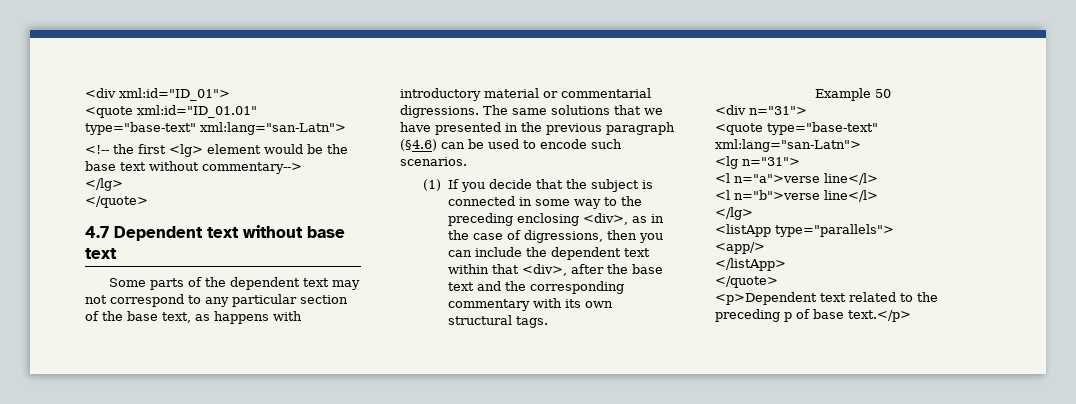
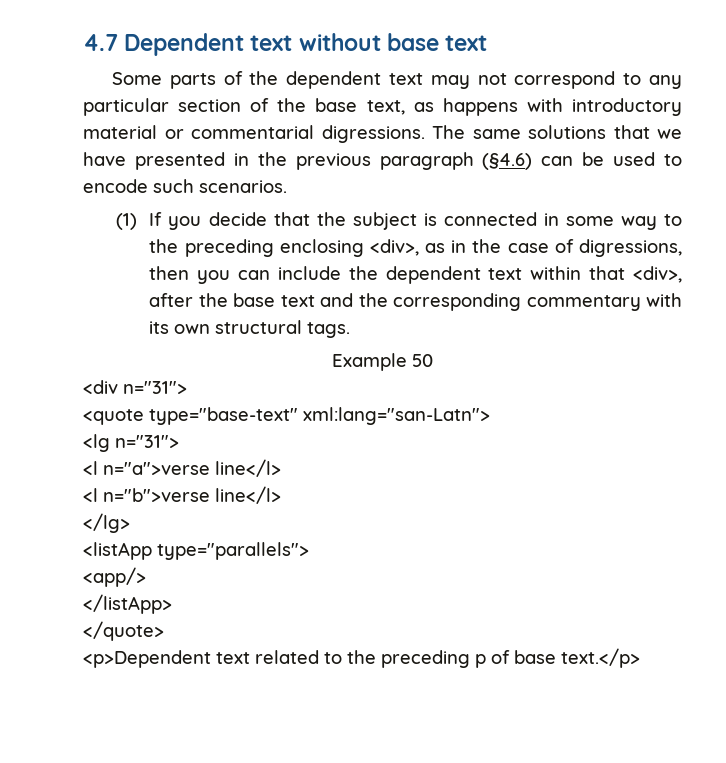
- <div xml:id="ID_01">
- <quote xml:id="ID_01.01" type="base-text" xml:lang="san-Latn">
- <!-- the first <lg> element would be the base text without commentary-->
- </lg>
- </quote>

